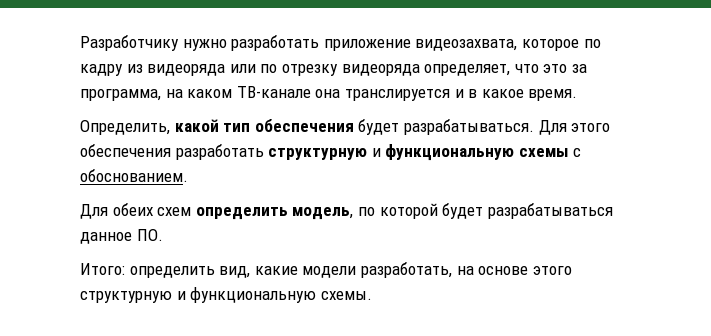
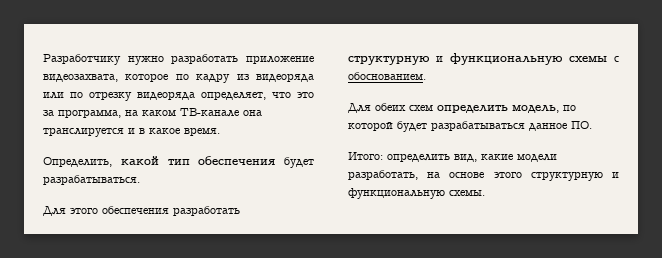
- Определить, какой тип обеспечения будет разрабатываться. Для этого обеспечения разработать структурную и функциональную схемы с обоснованием.
+ Определить, какой тип обеспечения будет разрабатываться.
+ Для этого обеспечения разработать структурную и функциональную схемы с обоснованием.

